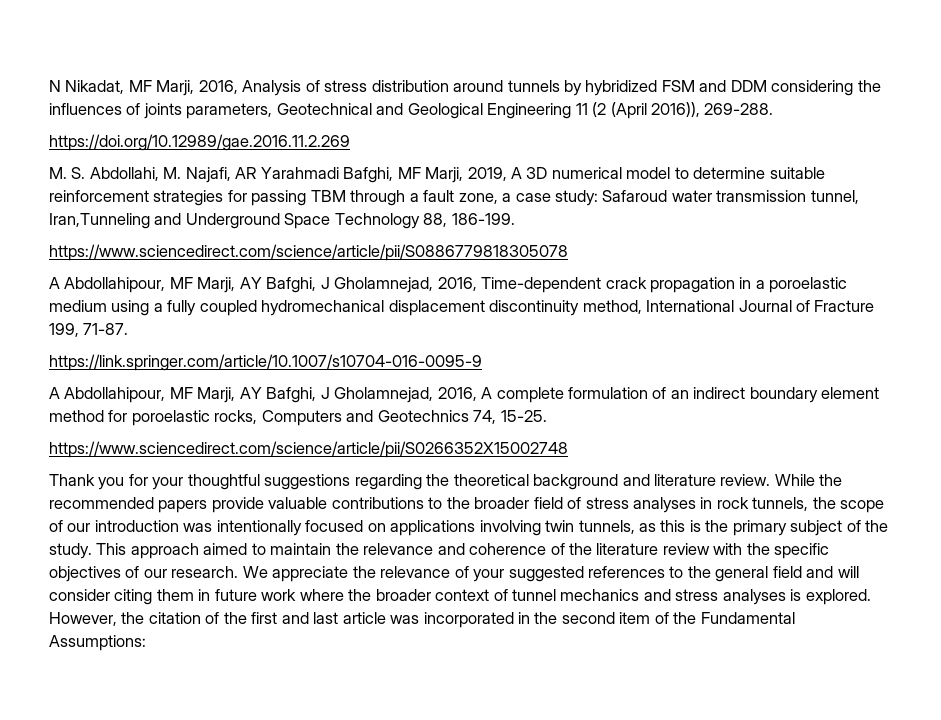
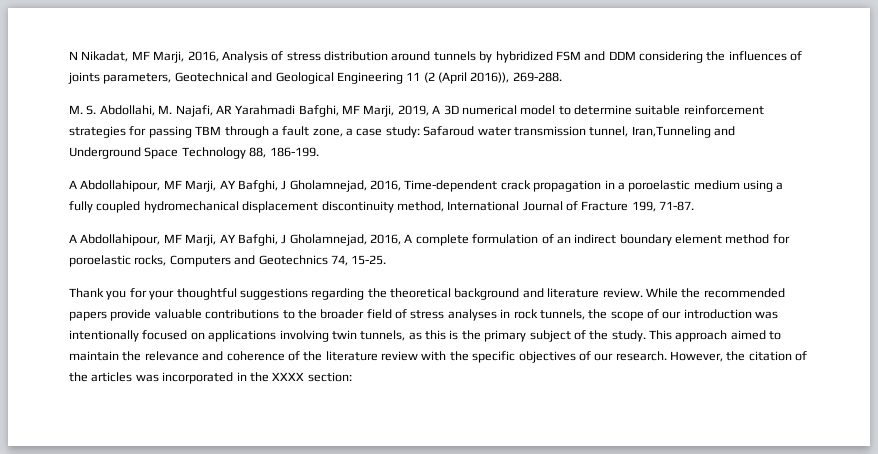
- https://doi.org/10.12989/gae.2016.11.2.269
- https://www.sciencedirect.com/science/article/pii/S0886779818305078
- https://link.springer.com/article/10.1007/s10704-016-0095-9
- https://www.sciencedirect.com/science/article/pii/S0266352X15002748
- We appreciate the relevance of your suggested references to the general field and will consider citing them in future work where the broader context of tunnel mechanics and stress analyses is explored.
- However, the citation of the first and last article was incorporated in the second item of the Fundamental Assumptions:
+ However, the citation of the articles was incorporated in the XXXX section:

